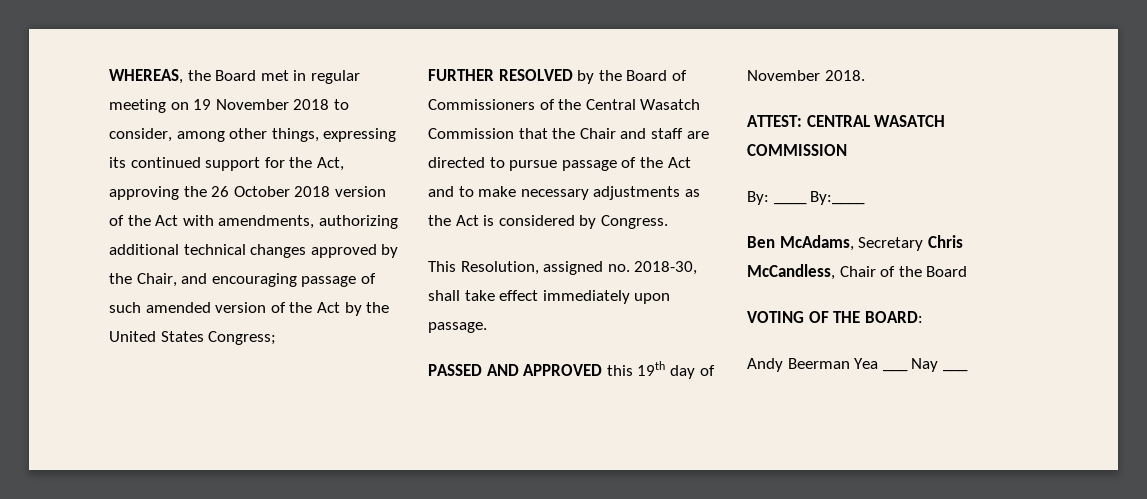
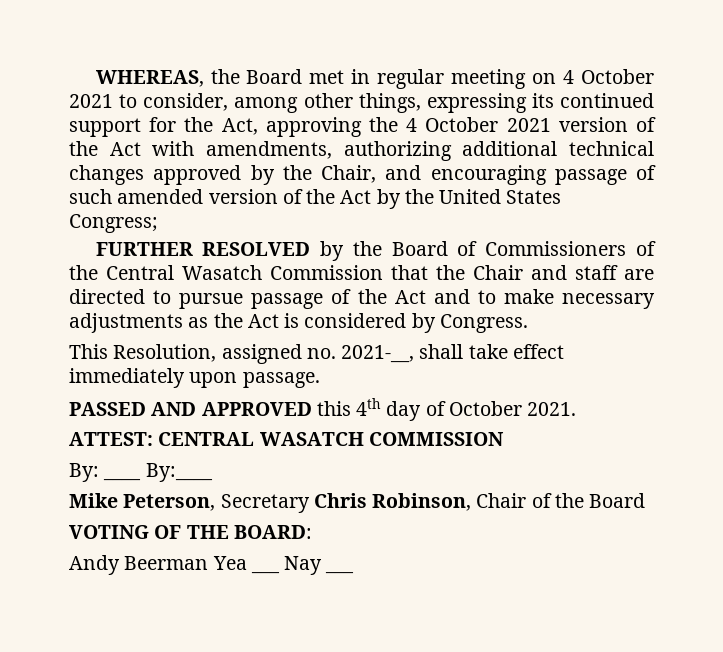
- WHEREAS, the Board met in regular meeting on 19 November 2018 to consider, among other things, expressing its continued support for the Act, approving the 26 October 2018 version of the Act with amendments, authorizing additional technical changes approved by the Chair, and encouraging passage of such amended version of the Act by the United States Congress;
+ WHEREAS, the Board met in regular meeting on 4 October 2021 to consider, among other things, expressing its continued support for the Act, approving the 4 October 2021 version of the Act with amendments, authorizing additional technical changes approved by the Chair, and encouraging passage of such amended version of the Act by the United States Congress;
- This Resolution, assigned no. 2018-30, shall take effect immediately upon passage.
+ This Resolution, assigned no. 2021-__, shall take effect immediately upon passage.
- PASSED AND APPROVED this 19th day of November 2018.
+ PASSED AND APPROVED this 4th day of October 2021.
- Ben McAdams, Secretary Chris McCandless, Chair of the Board
+ Mike Peterson, Secretary Chris Robinson, Chair of the Board

